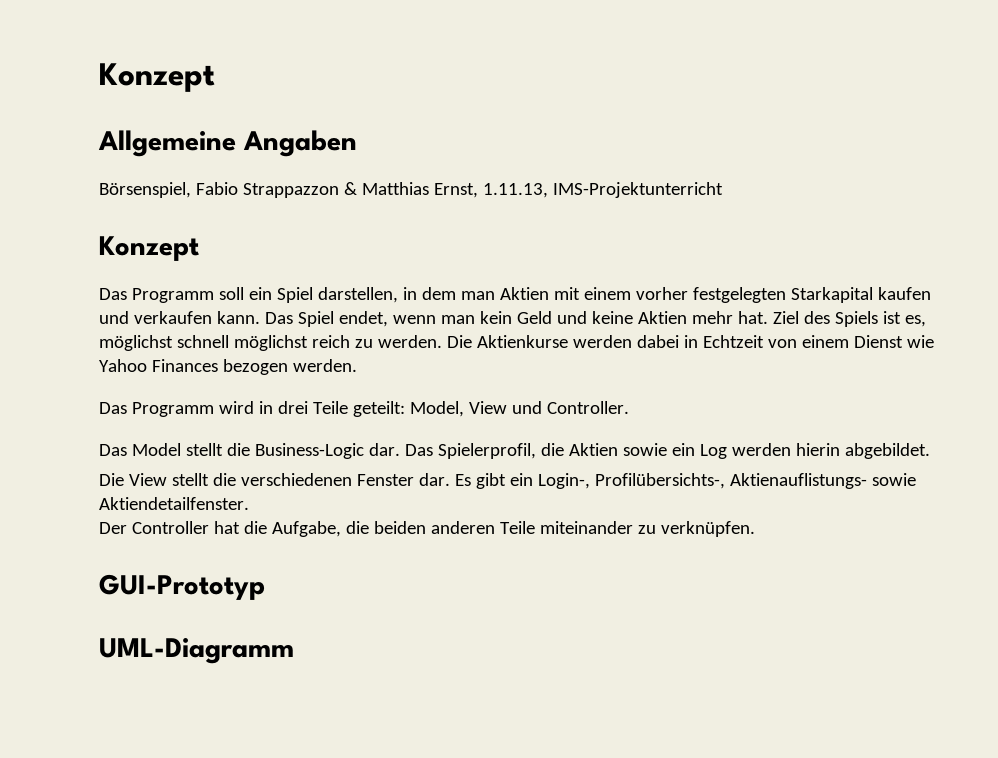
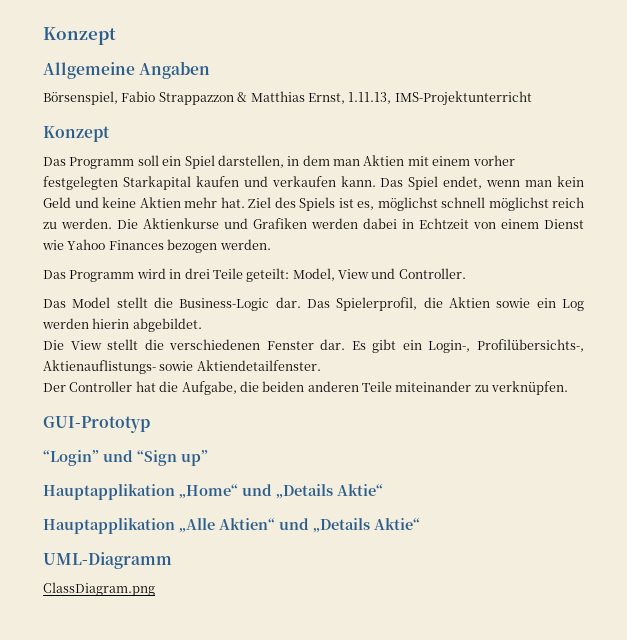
- Die Aktienkurse werden dabei in Echtzeit von einem Dienst wie Yahoo Finances bezogen werden.
+ Die Aktienkurse und Grafiken werden dabei in Echtzeit von einem Dienst wie Yahoo Finances bezogen werden.
+ “Login” und “Sign up”
+ Hauptapplikation „Home“ und „Details Aktie“
+ Hauptapplikation „Alle Aktien“ und „Details Aktie“
+ ClassDiagram.png

